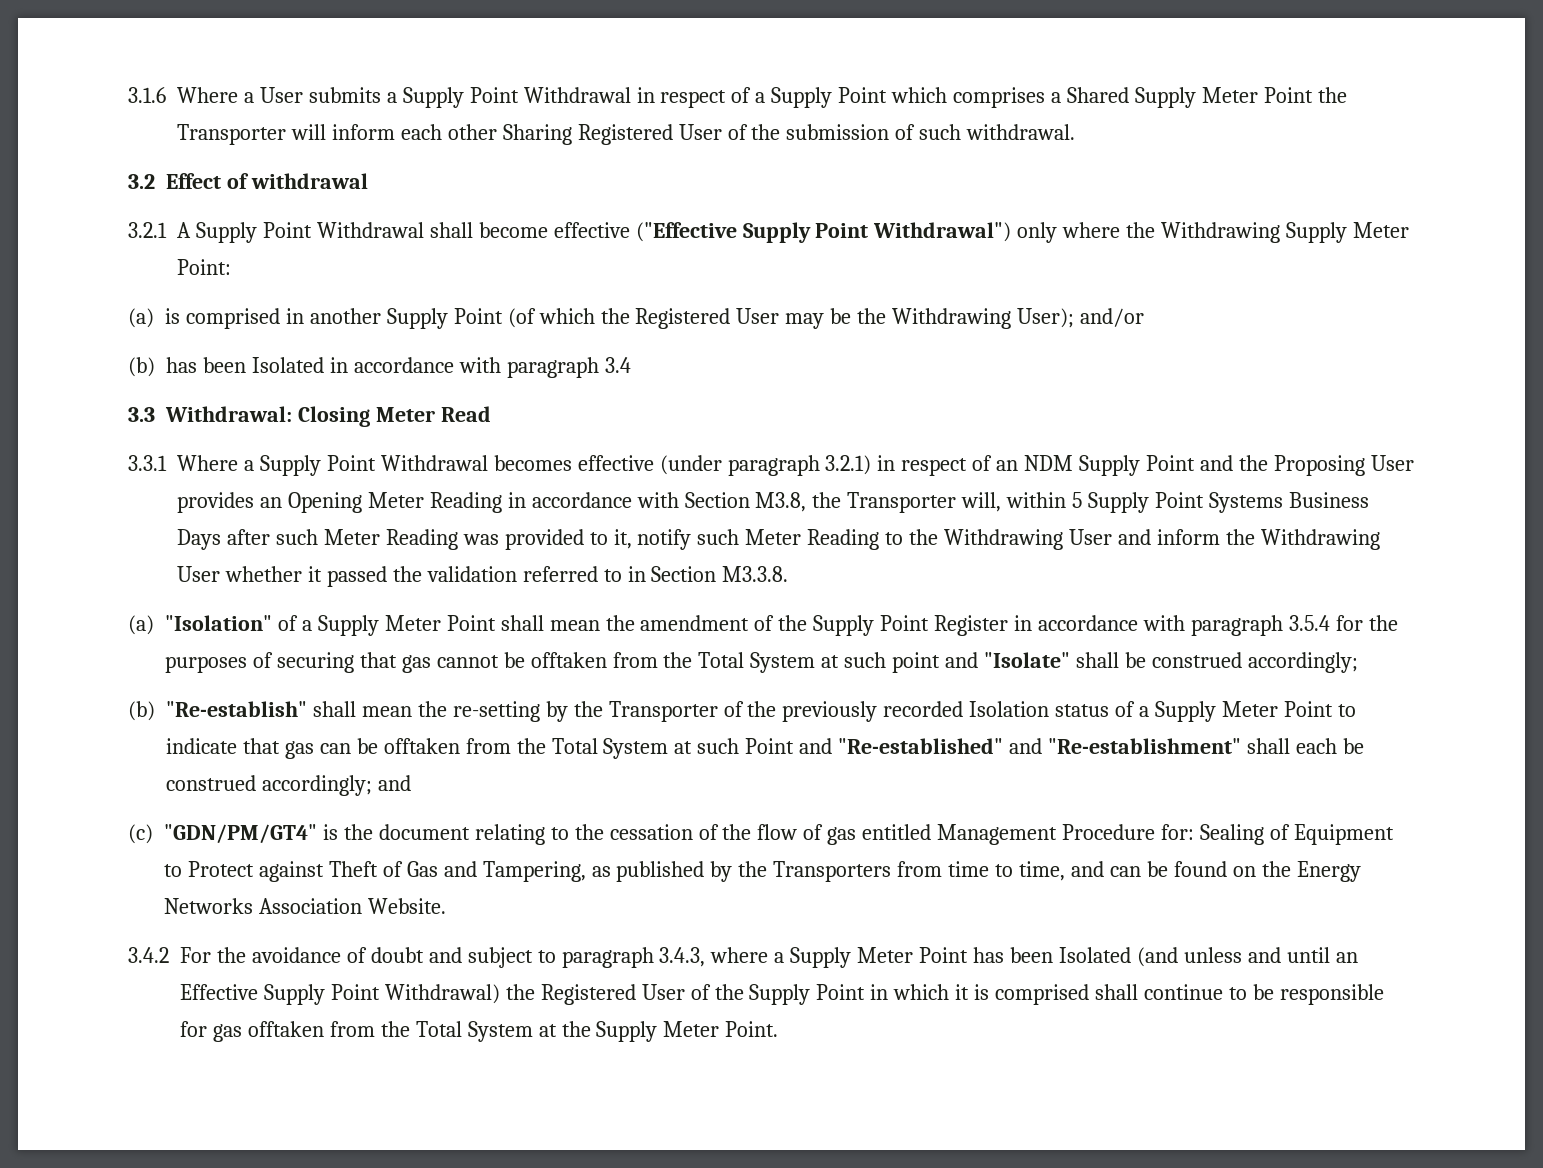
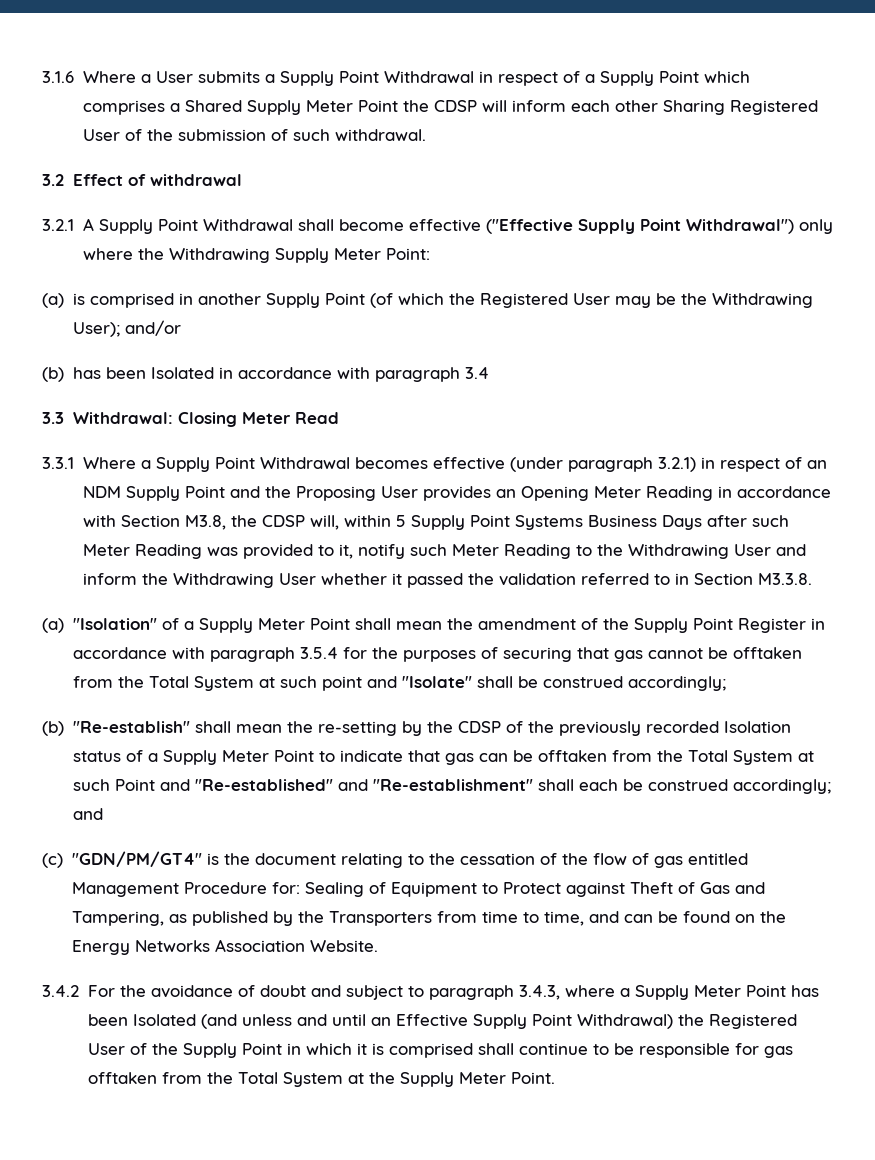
- 3.1.6 Where a User submits a Supply Point Withdrawal in respect of a Supply Point which comprises a Shared Supply Meter Point the Transporter will inform each other Sharing Registered User of the submission of such withdrawal.
+ 3.1.6 Where a User submits a Supply Point Withdrawal in respect of a Supply Point which comprises a Shared Supply Meter Point the CDSP will inform each other Sharing Registered User of the submission of such withdrawal.
- 3.3.1 Where a Supply Point Withdrawal becomes effective (under paragraph 3.2.1) in respect of an NDM Supply Point and the Proposing User provides an Opening Meter Reading in accordance with Section M3.8, the Transporter will, within 5 Supply Point Systems Business Days after such Meter Reading was provided to it, notify such Meter Reading to the Withdrawing User and inform the Withdrawing User whether it passed the validation referred to in Section M3.3.8.
+ 3.3.1 Where a Supply Point Withdrawal becomes effective (under paragraph 3.2.1) in respect of an NDM Supply Point and the Proposing User provides an Opening Meter Reading in accordance with Section M3.8, the CDSP will, within 5 Supply Point Systems Business Days after such Meter Reading was provided to it, notify such Meter Reading to the Withdrawing User and inform the Withdrawing User whether it passed the validation referred to in Section M3.3.8.
- (b) "Re-establish" shall mean the re-setting by the Transporter of the previously recorded Isolation status of a Supply Meter Point to indicate that gas can be offtaken from the Total System at such Point and "Re-established" and "Re-establishment" shall each be construed accordingly; and
+ (b) "Re-establish" shall mean the re-setting by the CDSP of the previously recorded Isolation status of a Supply Meter Point to indicate that gas can be offtaken from the Total System at such Point and "Re-established" and "Re-establishment" shall each be construed accordingly; and

